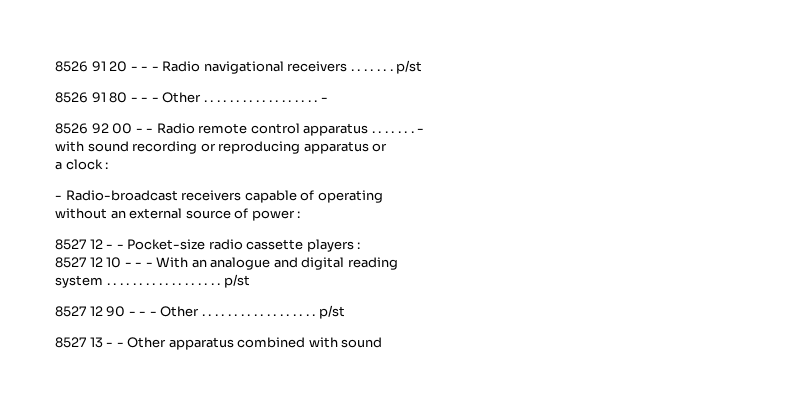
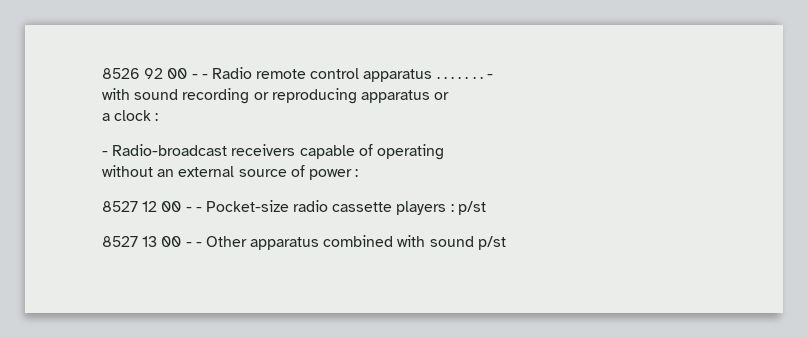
- 8526 91 20 - - - Radio navigational receivers . . . . . . . p/st
- 8526 91 80 - - - Other . . . . . . . . . . . . . . . . . . -
- 8527 12 - - Pocket-size radio cassette players :
- 8527 12 10 - - - With an analogue and digital reading
- system . . . . . . . . . . . . . . . . . . p/st
- 8527 12 90 - - - Other . . . . . . . . . . . . . . . . . . p/st
+ 8527 12 00 - - Pocket-size radio cassette players : p/st
- 8527 13 - - Other apparatus combined with sound
+ 8527 13 00 - - Other apparatus combined with sound p/st

